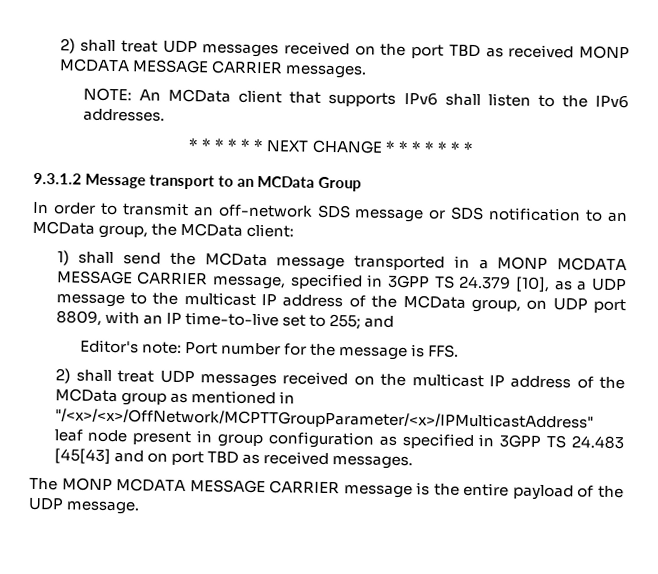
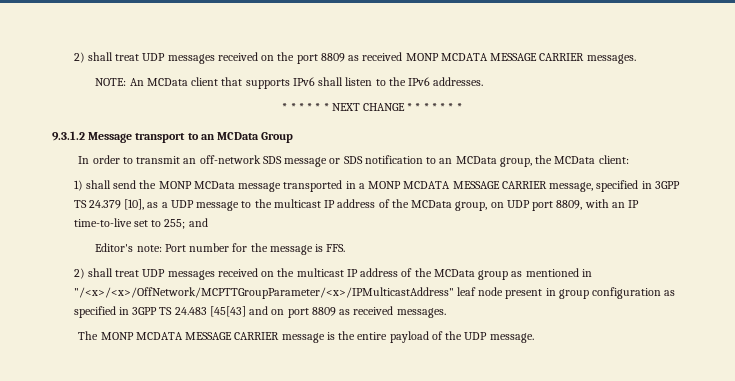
- 2) shall treat UDP messages received on the port TBD as received MONP MCDATA MESSAGE CARRIER messages.
+ 2) shall treat UDP messages received on the port 8809 as received MONP MCDATA MESSAGE CARRIER messages.
- 1) shall send the MCData message transported in a MONP MCDATA MESSAGE CARRIER message, specified in 3GPP TS 24.379 [10], as a UDP message to the multicast IP address of the MCData group, on UDP port 8809, with an IP time-to-live set to 255; and
+ 1) shall send the MONP MCData message transported in a MONP MCDATA MESSAGE CARRIER message, specified in 3GPP TS 24.379 [10], as a UDP message to the multicast IP address of the MCData group, on UDP port 8809, with an IP time-to-live set to 255; and
- 2) shall treat UDP messages received on the multicast IP address of the MCData group as mentioned in "/<x>/<x>/OffNetwork/MCPTTGroupParameter/<x>/IPMulticastAddress" leaf node present in group configuration as specified in 3GPP TS 24.483 [45[43] and on port TBD as received messages.
+ 2) shall treat UDP messages received on the multicast IP address of the MCData group as mentioned in "/<x>/<x>/OffNetwork/MCPTTGroupParameter/<x>/IPMulticastAddress" leaf node present in group configuration as specified in 3GPP TS 24.483 [45[43] and on port 8809 as received messages.

